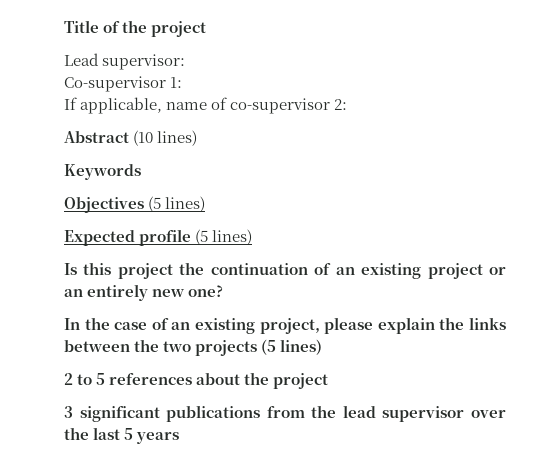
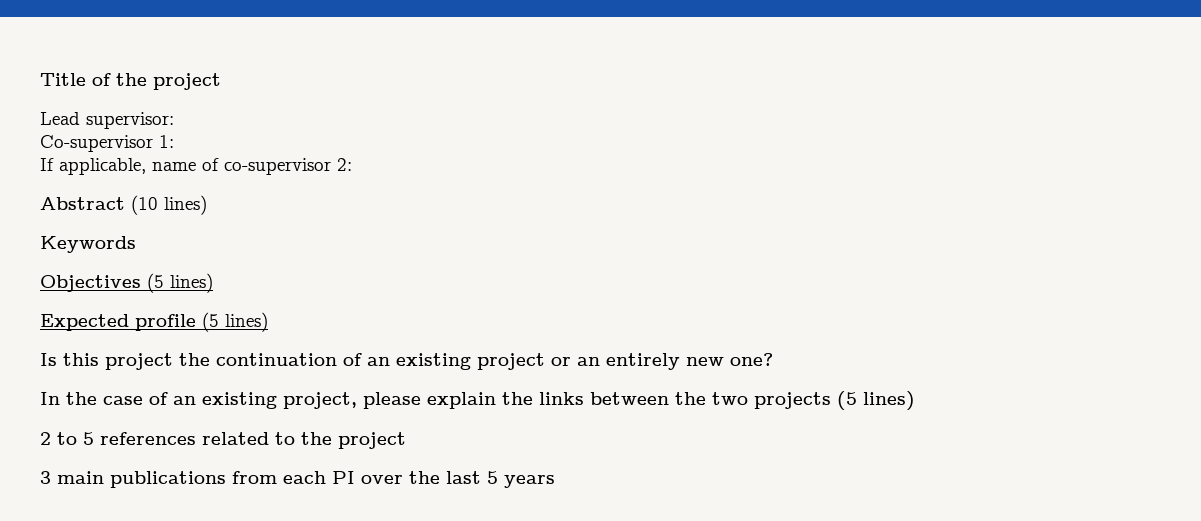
- 2 to 5 references about the project
+ 2 to 5 references related to the project
- 3 significant publications from the lead supervisor over the last 5 years
+ 3 main publications from each PI over the last 5 years

